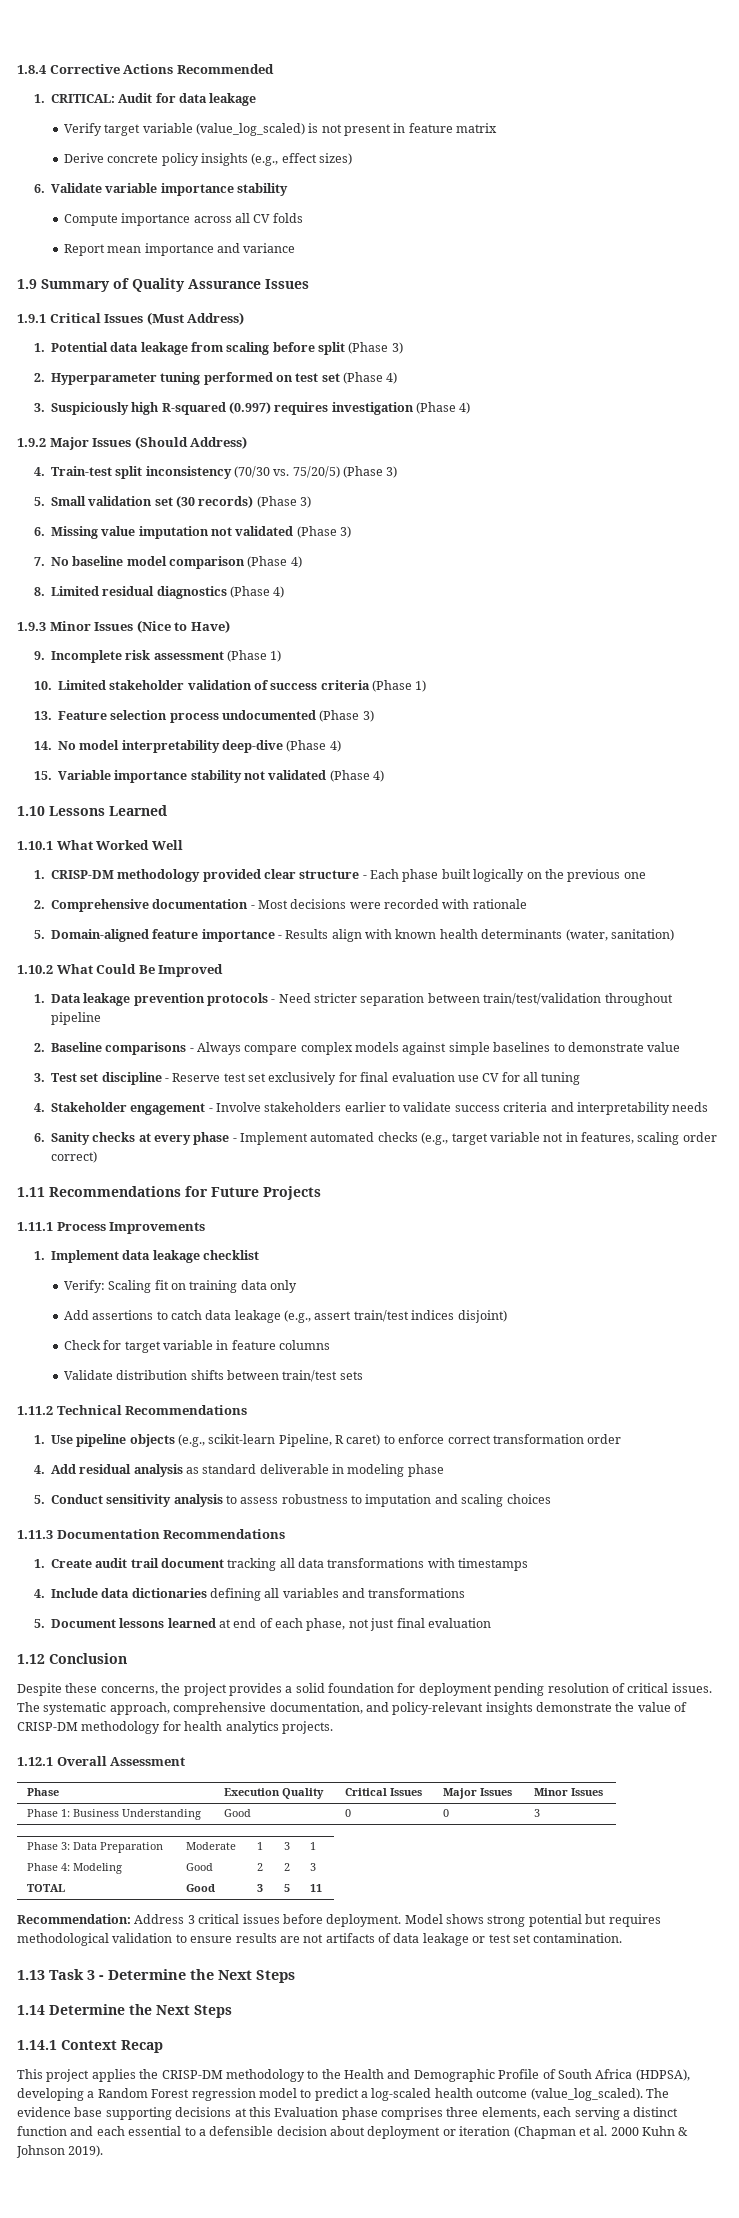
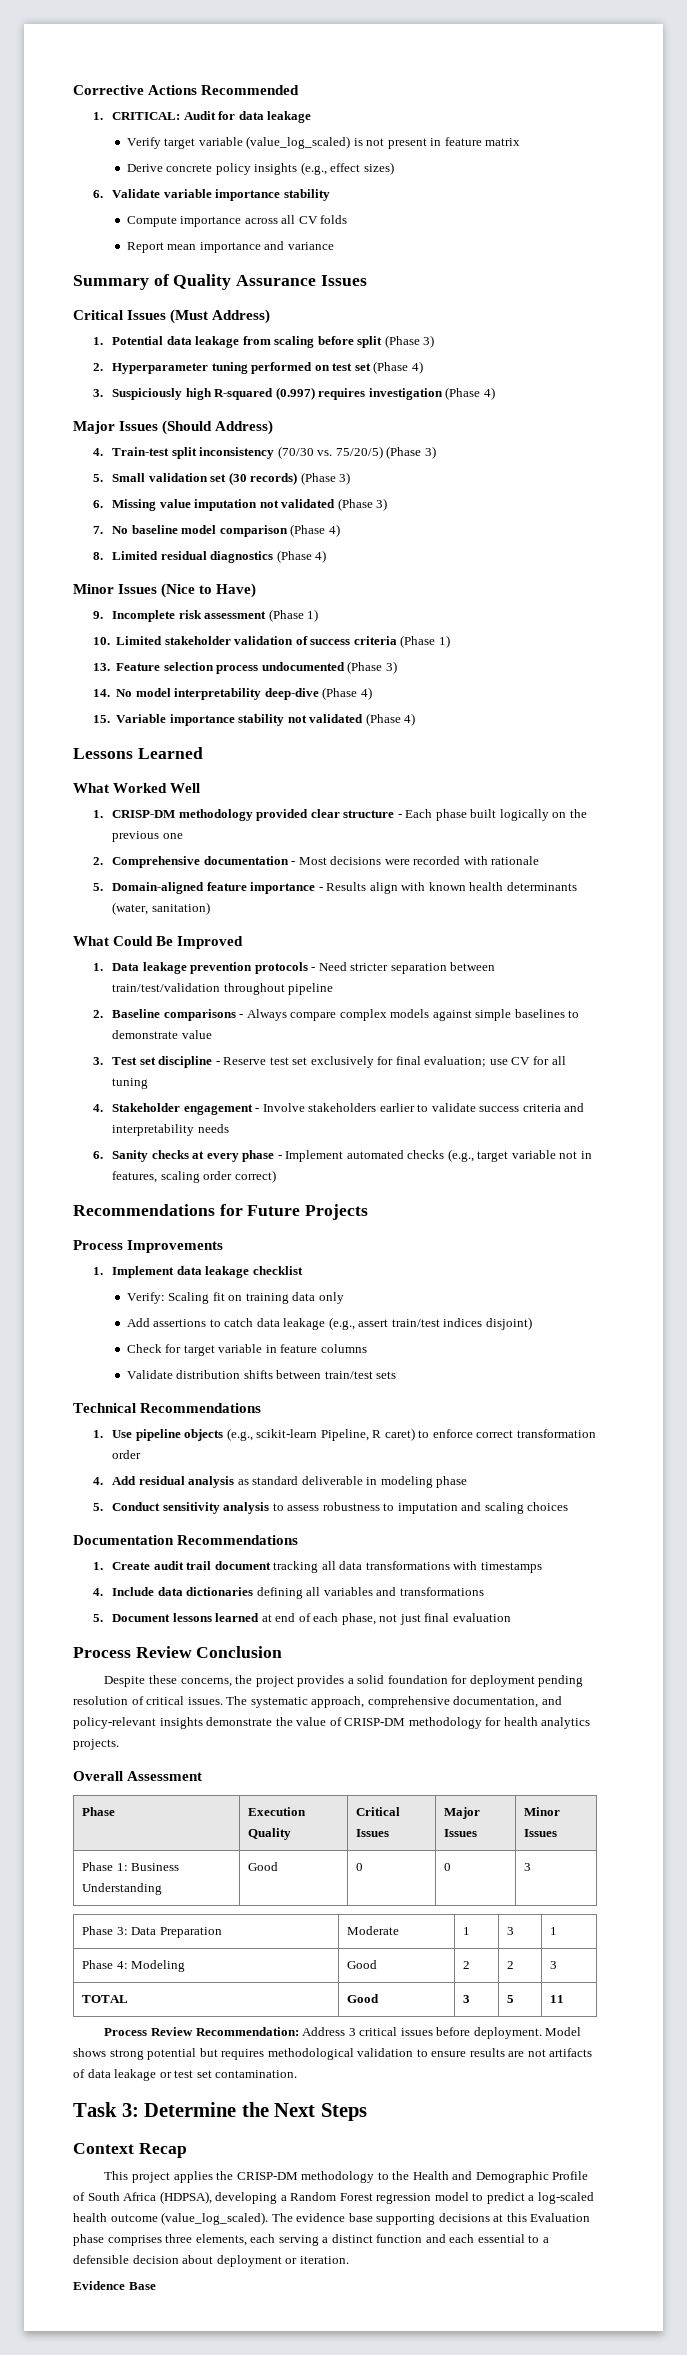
- 1.8.4 Corrective Actions Recommended
+ Corrective Actions Recommended
- 1.9 Summary of Quality Assurance Issues
+ Summary of Quality Assurance Issues
- 1.9.1 Critical Issues (Must Address)
+ Critical Issues (Must Address)
- 1.9.2 Major Issues (Should Address)
+ Major Issues (Should Address)
- 1.9.3 Minor Issues (Nice to Have)
+ Minor Issues (Nice to Have)
- 1.10 Lessons Learned
+ Lessons Learned
- 1.10.1 What Worked Well
+ What Worked Well
- 1.10.2 What Could Be Improved
+ What Could Be Improved
- 3. Test set discipline - Reserve test set exclusively for final evaluation use CV for all tuning
+ 3. Test set discipline - Reserve test set exclusively for final evaluation; use CV for all tuning
- 1.11 Recommendations for Future Projects
+ Recommendations for Future Projects
- 1.11.1 Process Improvements
+ Process Improvements
- 1.11.2 Technical Recommendations
+ Technical Recommendations
- 1.11.3 Documentation Recommendations
+ Documentation Recommendations
- 1.12 Conclusion
+ Process Review Conclusion
- 1.12.1 Overall Assessment
+ Overall Assessment
- Recommendation: Address 3 critical issues before deployment.
+ Process Review Recommendation: Address 3 critical issues before deployment.
- 1.13 Task 3 - Determine the Next Steps
- 1.14 Determine the Next Steps
- 1.14.1 Context Recap
+ Task 3: Determine the Next Steps
+ Context Recap
- The evidence base supporting decisions at this Evaluation phase comprises three elements, each serving a distinct function and each essential to a defensible decision about deployment or iteration (Chapman et al. 2000 Kuhn & Johnson 2019).
+ The evidence base supporting decisions at this Evaluation phase comprises three elements, each serving a distinct function and each essential to a defensible decision about deployment or iteration.
+ Evidence Base

